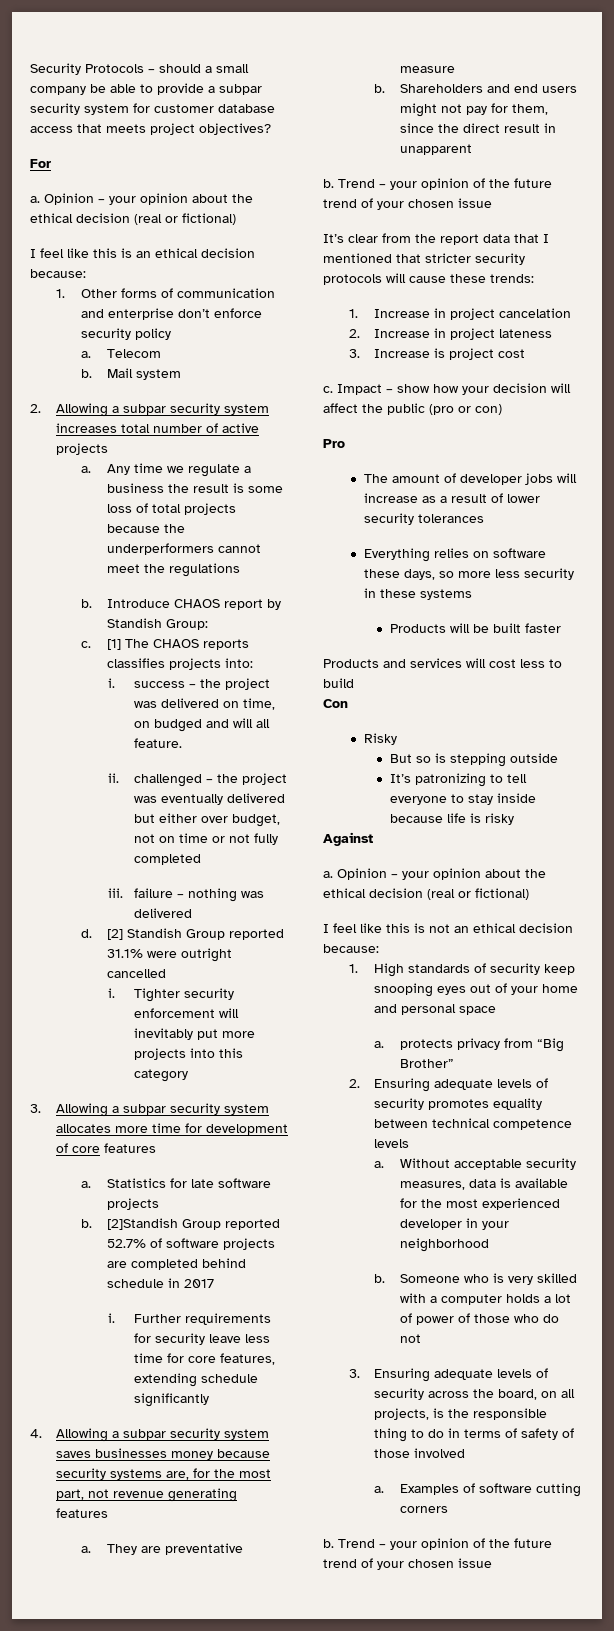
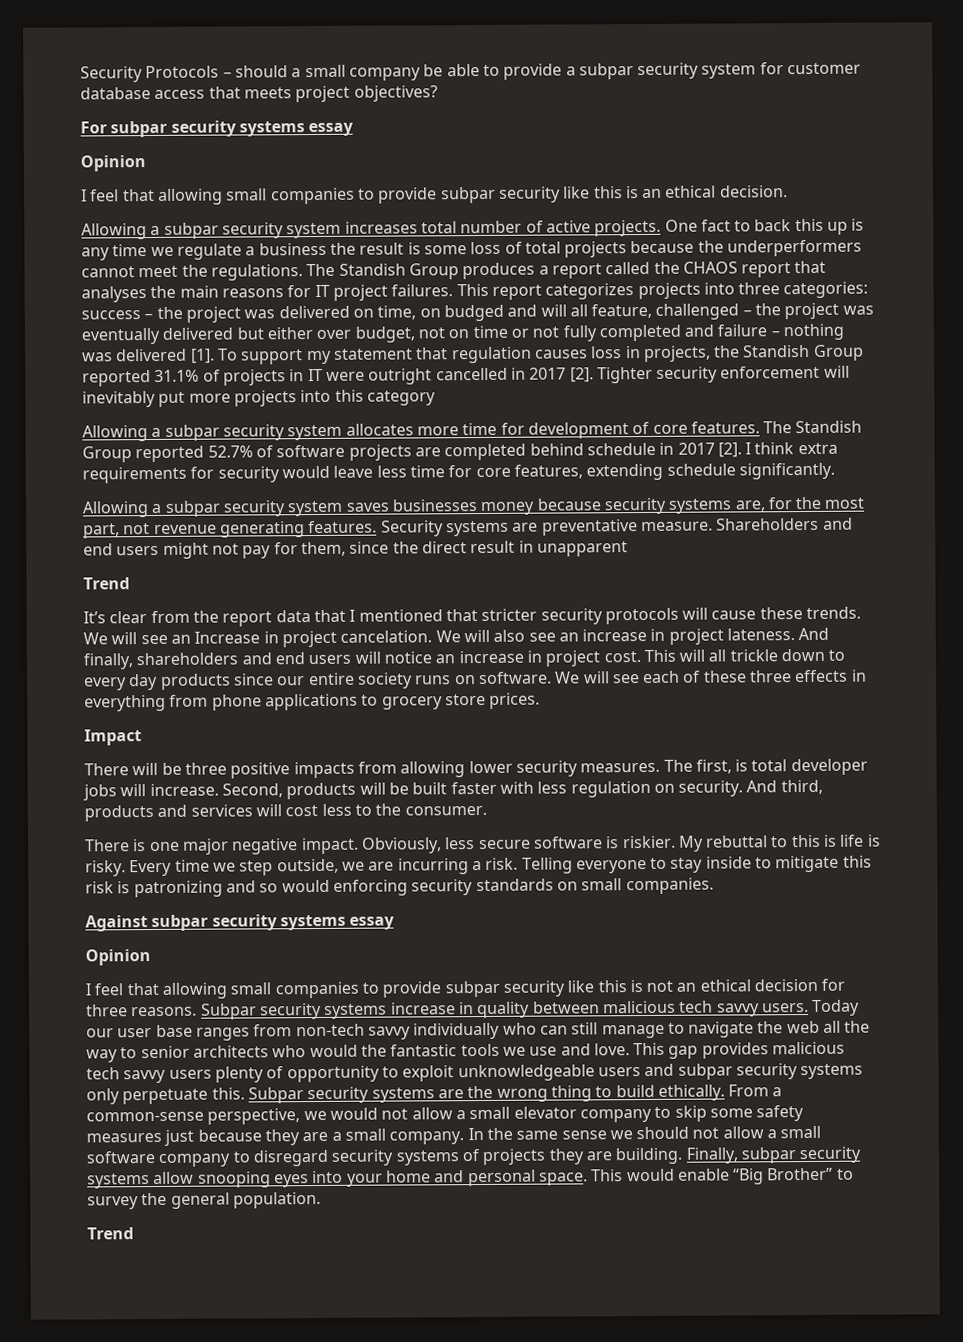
- For
- a. Opinion – your opinion about the ethical decision (real or fictional)
- I feel like this is an ethical decision because:
- 1. Other forms of communication and enterprise don’t enforce security policy
- a. Telecom
- b. Mail system
- 2. Allowing a subpar security system increases total number of active projects
- a. Any time we regulate a business the result is some loss of total projects because the underperformers cannot meet the regulations
- b. Introduce CHAOS report by Standish Group:
- c. [1] The CHAOS reports classifies projects into:
- i. success – the project was delivered on time, on budged and will all feature.
- ii. challenged – the project was eventually delivered but either over budget, not on time or not fully completed
- iii. failure – nothing was delivered
- d. [2] Standish Group reported 31.1% were outright cancelled
- i.
+ For subpar security systems essay
+ Opinion
+ I feel that allowing small companies to provide subpar security like this is an ethical decision.
+ Allowing a subpar security system increases total number of active projects. One fact to back this up is any time we regulate a business the result is some loss of total projects because the underperformers cannot meet the regulations. The Standish Group produces a report called the CHAOS report that analyses the main reasons for IT project failures. This report categorizes projects into three categories: success – the project was delivered on time, on budged and will all feature, challenged – the project was eventually delivered but either over budget, not on time or not fully completed and failure – nothing was delivered [1]. To support my statement that regulation causes loss in projects, the Standish Group reported 31.1% of projects in IT were outright cancelled in 2017 [2].
- 3. Allowing a subpar security system allocates more time for development of core features
- a. Statistics for late software projects
- b. [2]Standish Group reported 52.7% of software projects are completed behind schedule in 2017
- i. Further requirements for security leave less time for core features, extending schedule significantly
- 4. Allowing a subpar security system saves businesses money because security systems are, for the most part, not revenue generating features
- a. They are preventative measure
- b.
+ Allowing a subpar security system allocates more time for development of core features. The Standish Group reported 52.7% of software projects are completed behind schedule in 2017 [2]. I think extra requirements for security would leave less time for core features, extending schedule significantly.
+ Allowing a subpar security system saves businesses money because security systems are, for the most part, not revenue generating features. Security systems are preventative measure.
  Shareholders and end users might not pay for them, since the direct result in unapparent
- b. Trend – your opinion of the future trend of your chosen issue
+ Trend
- It’s clear from the report data that I mentioned that stricter security protocols will cause these trends:
- 1. Increase in project cancelation
- 2. Increase in project lateness
- 3. Increase is project cost
- c. Impact – show how your decision will affect the public (pro or con)
- Pro
- The amount of developer jobs will increase as a result of lower security tolerances
- Everything relies on software these days, so more less security in these systems
- Products will be built faster
- Products and services will cost less to build
- Con
- Risky
- But so is stepping outside
- It’s patronizing to tell everyone to stay inside because life is risky
- Against
- a. Opinion – your opinion about the ethical decision (real or fictional)
- I feel like this is not an ethical decision because:
- 1. High standards of security keep snooping eyes out of your home and personal space
- a. protects privacy from “Big Brother”
- 2. Ensuring adequate levels of security promotes equality between technical competence levels
- a. Without acceptable security measures, data is available for the most experienced developer in your neighborhood
- b. Someone who is very skilled with a computer holds a lot of power of those who do not
- 3. Ensuring adequate levels of security across the board, on all projects, is the responsible thing to do in terms of safety of those involved
- a. Examples of software cutting corners
- b. Trend – your opinion of the future trend of your chosen issue
+ It’s clear from the report data that I mentioned that stricter security protocols will cause these trends. We will see an Increase in project cancelation. We will also see an increase in project lateness. And finally, shareholders and end users will notice an increase in project cost. This will all trickle down to every day products since our entire society runs on software. We will see each of these three effects in everything from phone applications to grocery store prices.
+ Impact
+ There will be three positive impacts from allowing lower security measures. The first, is total developer jobs will increase. Second, products will be built faster with less regulation on security. And third, products and services will cost less to the consumer.
+ There is one major negative impact. Obviously, less secure software is riskier. My rebuttal to this is life is risky. Every time we step outside, we are incurring a risk. Telling everyone to stay inside to mitigate this risk is patronizing and so would enforcing security standards on small companies.
+ Against subpar security systems essay
+ Opinion
+ I feel that allowing small companies to provide subpar security like this is not an ethical decision for three reasons. Subpar security systems increase in quality between malicious tech savvy users. Today our user base ranges from non-tech savvy individually who can still manage to navigate the web all the way to senior architects who would the fantastic tools we use and love. This gap provides malicious tech savvy users plenty of opportunity to exploit unknowledgeable users and subpar security systems only perpetuate this. Subpar security systems are the wrong thing to build ethically. From a common-sense perspective, we would not allow a small elevator company to skip some safety measures just because they are a small company. In the same sense we should not allow a small software company to disregard security systems of projects they are building. Finally, subpar security systems allow snooping eyes into your home and personal space. This would enable “Big Brother” to survey the general population.
+ Trend

